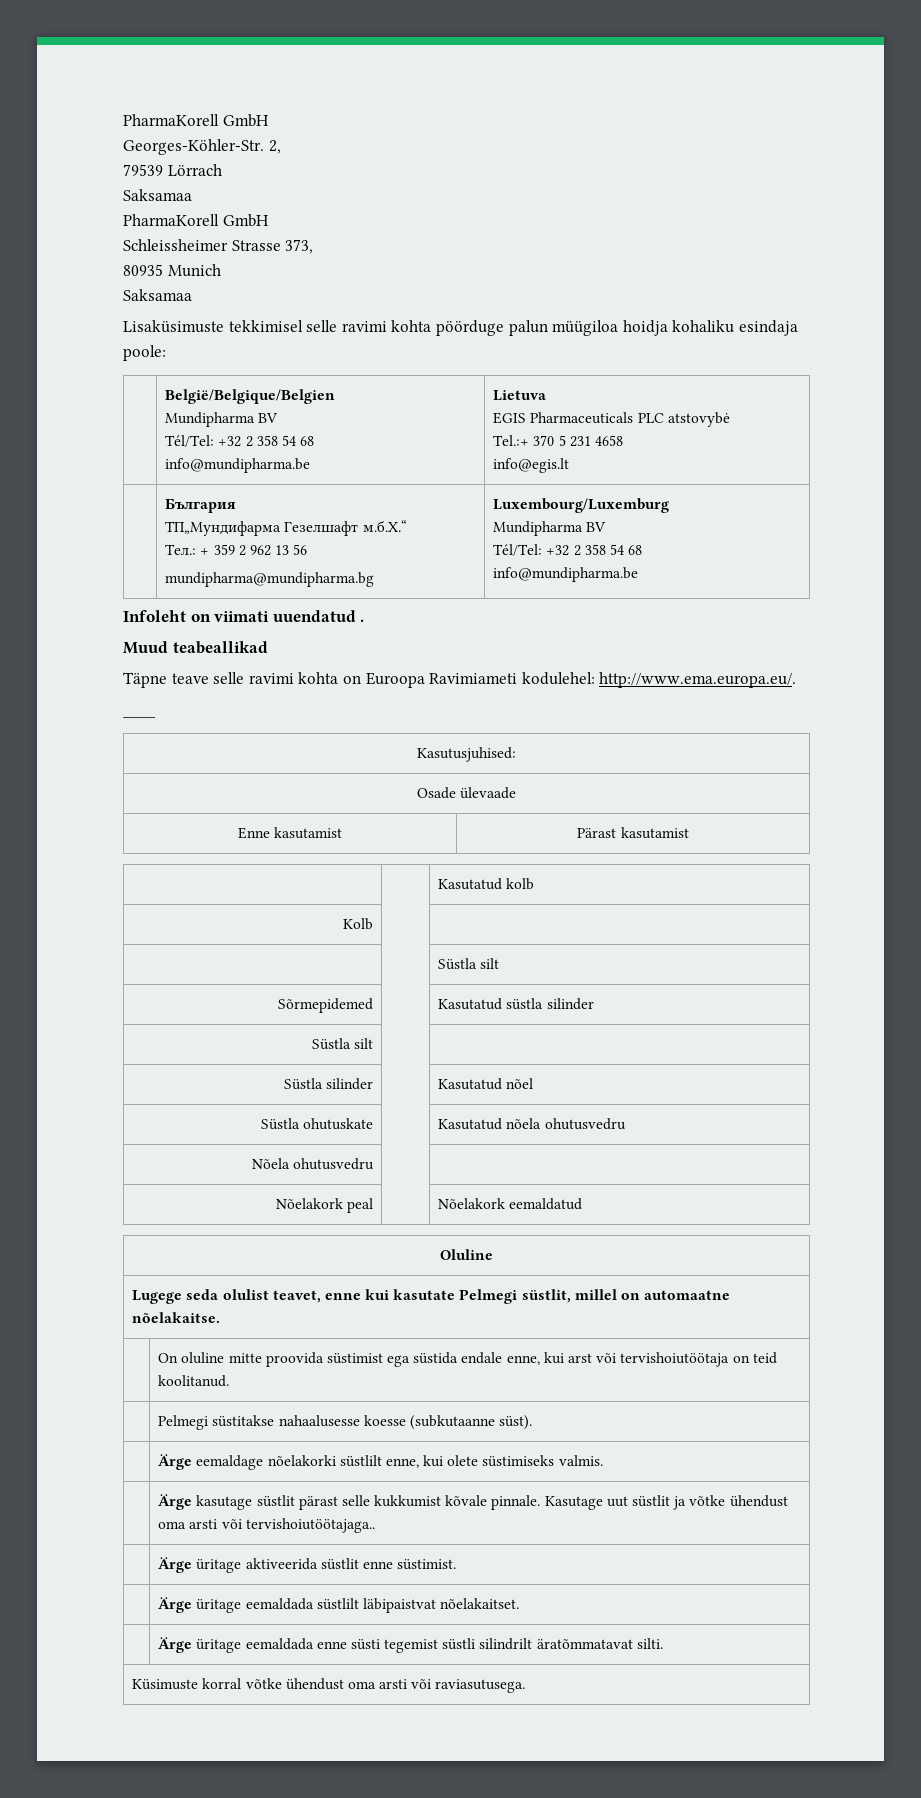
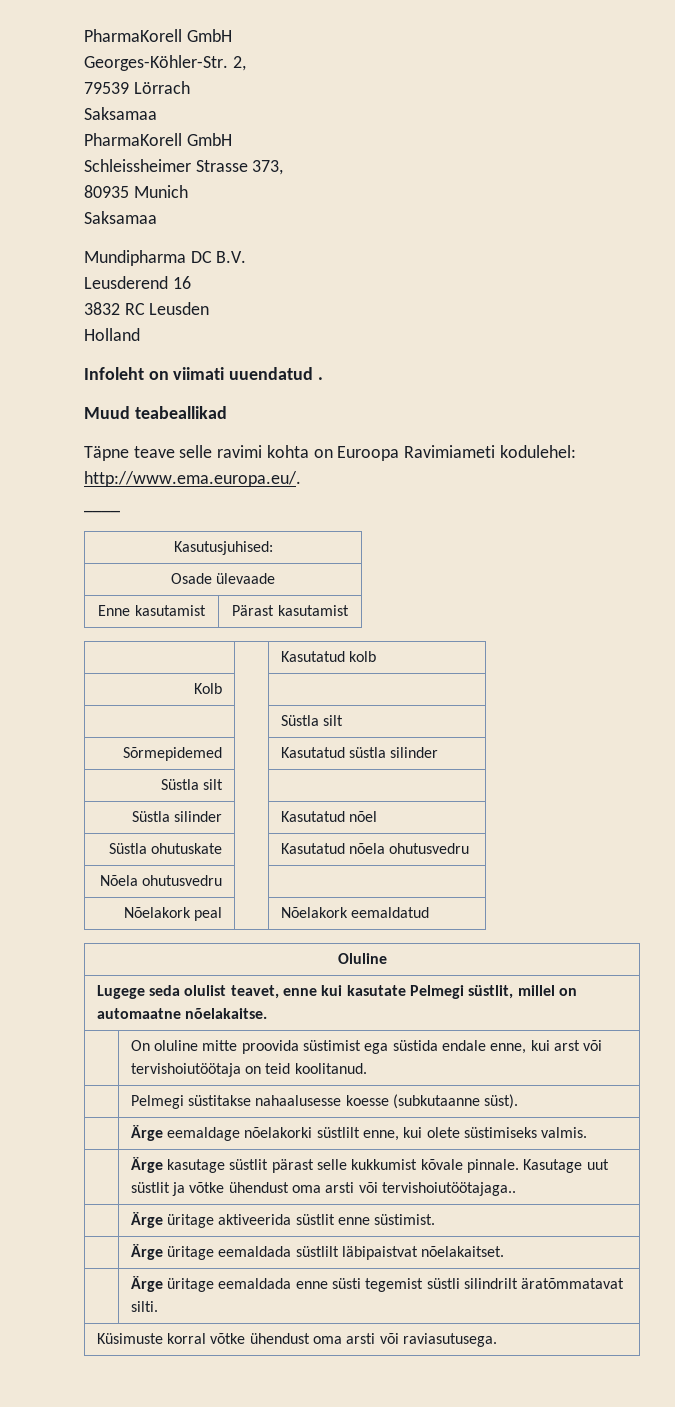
- Lisaküsimuste tekkimisel selle ravimi kohta pöörduge palun müügiloa hoidja kohaliku esindaja poole:
- | België/Belgique/Belgien
- Mundipharma BV
- Tél/Tel: +32 2 358 54 68
- info@mundipharma.be | Lietuva
- EGIS Pharmaceuticals PLC atstovybė
- Tel.:+ 370 5 231 4658
- info@egis.lt
- | България
- ТП„Мундифарма Гезелшафт м.б.Х.“
- Teл.: + 359 2 962 13 56
- mundipharma@mundipharma.bg | Luxembourg/Luxemburg
- Mundipharma BV
- Tél/Tel: +32 2 358 54 68
- info@mundipharma.be
+ Mundipharma DC B.V.
+ Leusderend 16
+ 3832 RC Leusden
+ Holland

